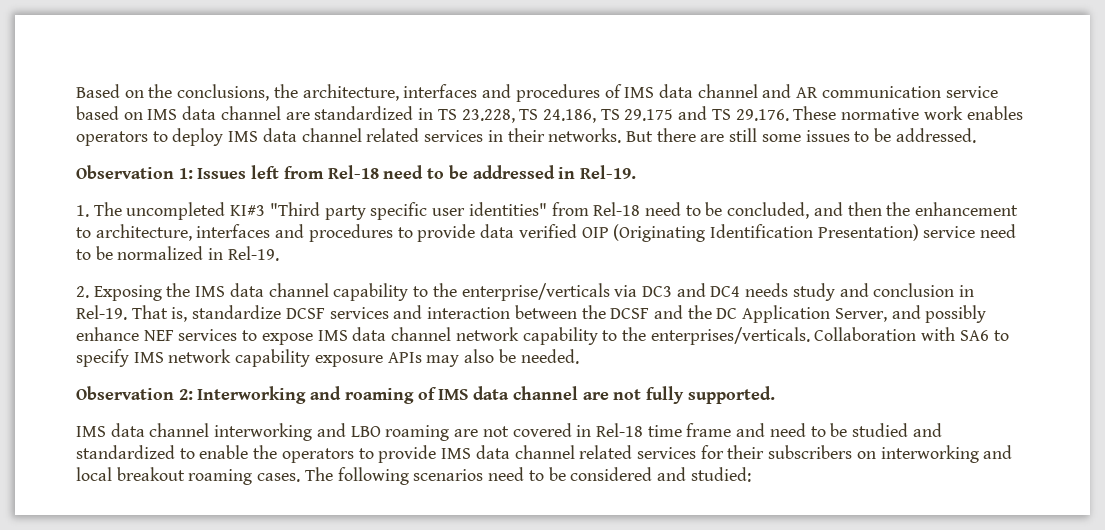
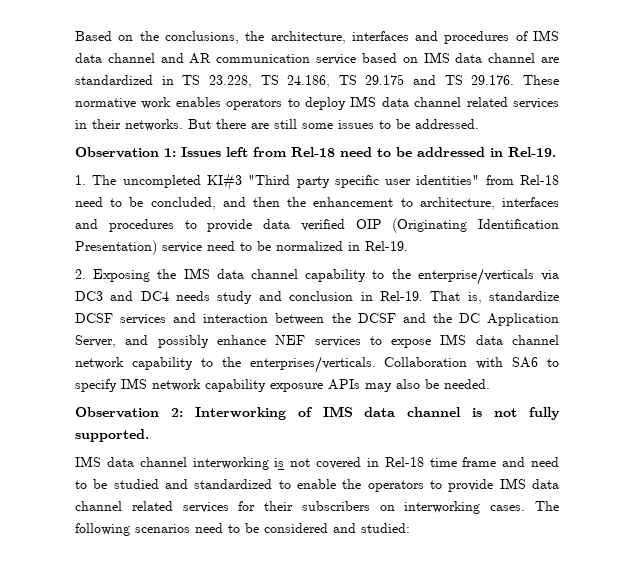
- Observation 2: Interworking and roaming of IMS data channel are not fully supported.
+ Observation 2: Interworking of IMS data channel is not fully supported.
- IMS data channel interworking and LBO roaming are not covered in Rel-18 time frame and need to be studied and standardized to enable the operators to provide IMS data channel related services for their subscribers on interworking and local breakout roaming cases.
+ IMS data channel interworking is not covered in Rel-18 time frame and need to be studied and standardized to enable the operators to provide IMS data channel related services for their subscribers on interworking cases.

